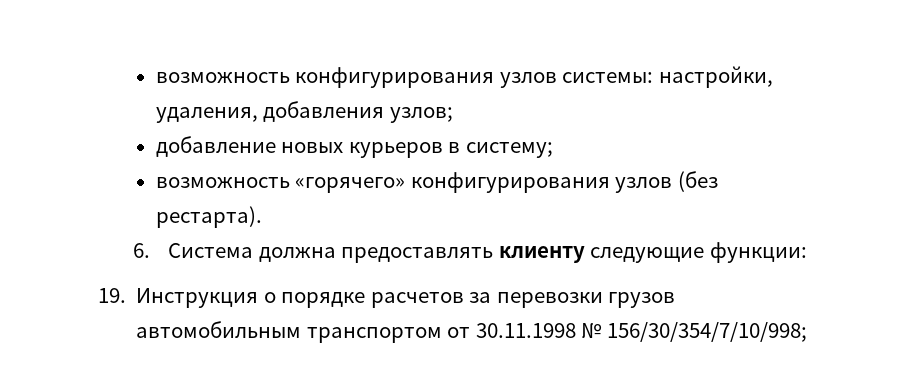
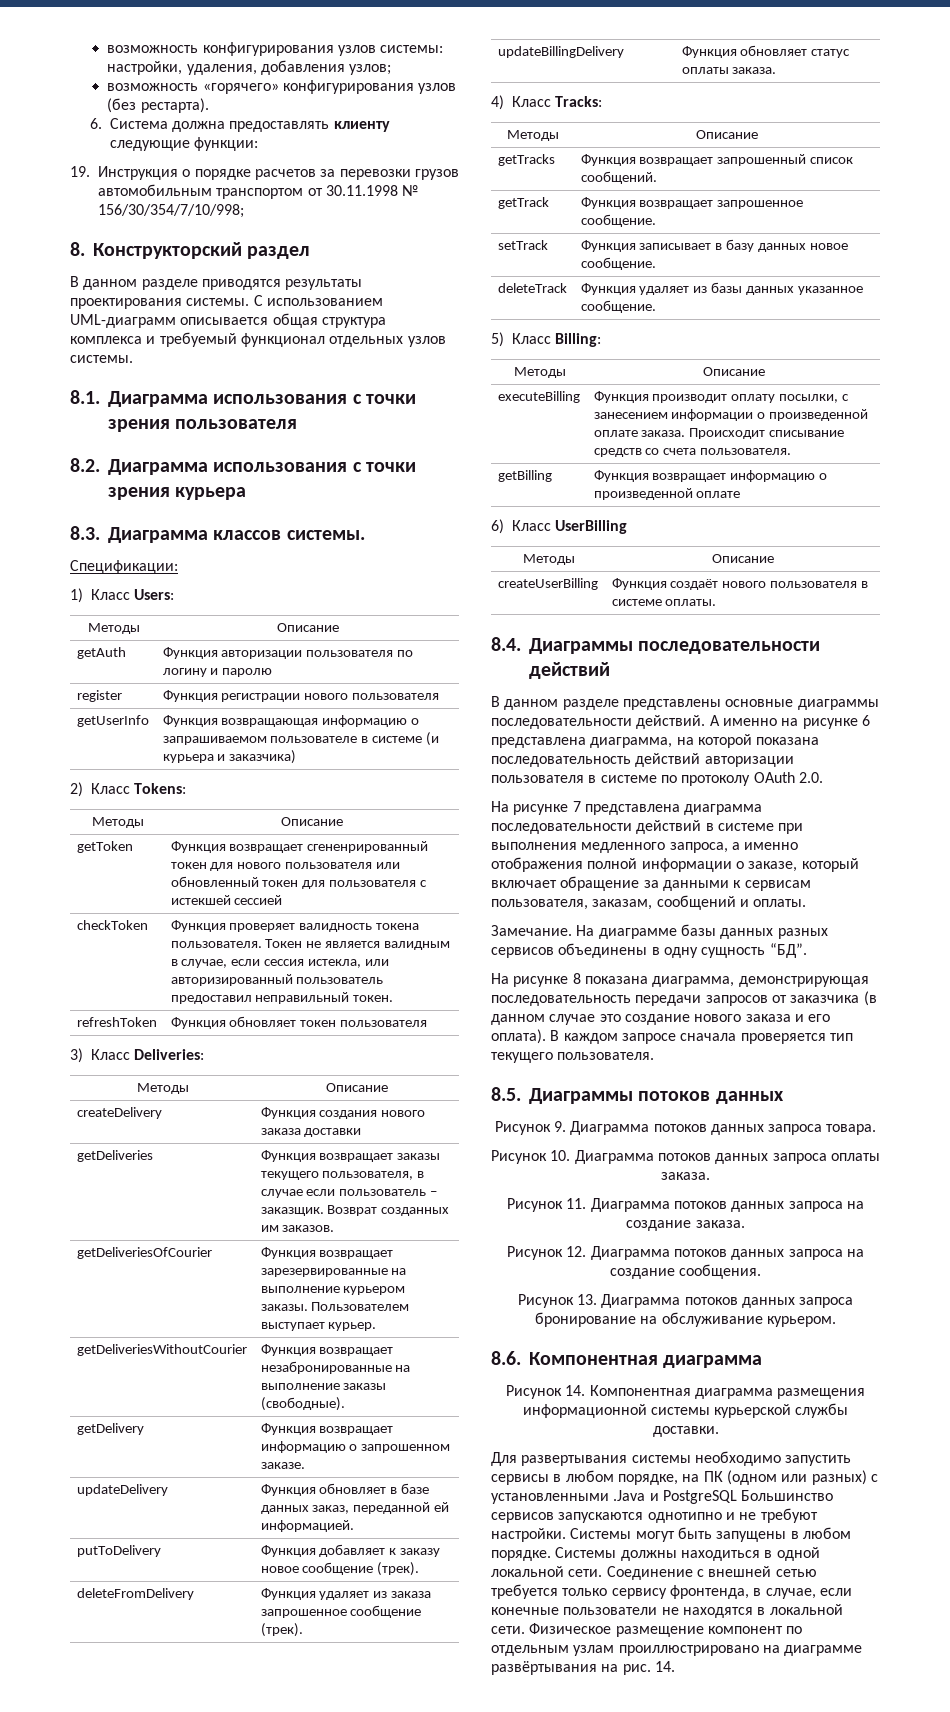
- добавление новых курьеров в систему;
+ 8. Конструкторский раздел
+ В данном разделе приводятся результаты проектирования системы. С использованием UML-диаграмм описывается общая структура комплекса и требуемый функционал отдельных узлов системы.
+ 8.1. Диаграмма использования с точки зрения пользователя
+ 8.2. Диаграмма использования с точки зрения курьера
+ 8.3. Диаграмма классов системы.
+ Спецификации:
+ 1) Класс Users:
+ Методы | Описание
+ getAuth | Функция авторизации пользователя по логину и паролю
+ register | Функция регистрации нового пользователя
+ getUserInfo | Функция возвращающая информацию о запрашиваемом пользователе в системе (и курьера и заказчика)
+ 2) Класс Tokens:
+ Методы | Описание
+ getToken | Функция возвращает сгененрированный токен для нового пользователя или обновленный токен для пользователя с истекшей сессией
+ checkToken | Функция проверяет валидность токена пользователя. Токен не является валидным в случае, если сессия истекла, или авторизированный пользователь предоставил неправильный токен.
+ refreshToken | Функция обновляет токен пользователя
+ 3) Класс Deliveries:
+ Методы | Описание
+ createDelivery | Функция создания нового заказа доставки
+ getDeliveries | Функция возвращает заказы текущего пользователя, в случае если пользователь – заказщик. Возврат созданных им заказов.
+ getDeliveriesOfCourier | Функция возвращает зарезервированные на выполнение курьером заказы. Пользователем выступает курьер.
+ getDeliveriesWithoutCourier | Функция возвращает незабронированные на выполнение заказы (свободные).
+ getDelivery | Функция возвращает информацию о запрошенном заказе.
+ updateDelivery | Функция обновляет в базе данных заказ, переданной ей информацией.
+ putToDelivery | Функция добавляет к заказу новое сообщение (трек).
+ deleteFromDelivery | Функция удаляет из заказа запрошенное сообщение (трек).
+ updateBillingDelivery | Функция обновляет статус оплаты заказа.
+ 4) Класс Tracks:
+ Методы | Описание
+ getTracks | Функция возвращает запрошенный список сообщений.
+ getTrack | Функция возвращает запрошенное сообщение.
+ setTrack | Функция записывает в базу данных новое сообщение.
+ deleteTrack | Функция удаляет из базы данных указанное сообщение.
+ 5) Класс Billing:
+ Методы | Описание
+ executeBilling | Функция производит оплату посылки, с занесением информации о произведенной оплате заказа. Происходит списывание средств со счета пользователя.
+ getBilling | Функция возвращает информацию о произведенной оплате
+ 6) Класс UserBilling
+ Методы | Описание
+ createUserBilling | Функция создаёт нового пользователя в системе оплаты.
+ 8.4. Диаграммы последовательности действий
+ В данном разделе представлены основные диаграммы последовательности действий. А именно на рисунке 6 представлена диаграмма, на которой показана последовательность действий авторизации пользователя в системе по протоколу OAuth 2.0.
+ На рисунке 7 представлена диаграмма последовательности действий в системе при выполнения медленного запроса, а именно отображения полной информации о заказе, который включает обращение за данными к сервисам пользователя, заказам, сообщений и оплаты.
+ Замечание. На диаграмме базы данных разных сервисов объединены в одну сущность “БД”.
+ На рисунке 8 показана диаграмма, демонстрирующая последовательность передачи запросов от заказчика (в данном случае это создание нового заказа и его оплата). В каждом запросе сначала проверяется тип текущего пользователя.
+ 8.5. Диаграммы потоков данных
+ Рисунок 9. Диаграмма потоков данных запроса товара.
+ Рисунок 10. Диаграмма потоков данных запроса оплаты заказа.
+ Рисунок 11. Диаграмма потоков данных запроса на создание заказа.
+ Рисунок 12. Диаграмма потоков данных запроса на создание сообщения.
+ Рисунок 13. Диаграмма потоков данных запроса бронирование на обслуживание курьером.
+ 8.6. Компонентная диаграмма
+ Рисунок 14. Компонентная диаграмма размещения информационной системы курьерской службы доставки.
+ Для развертывания системы необходимо запустить сервисы в любом порядке, на ПК (одном или разных) с установленными .Java и PostgreSQL Большинство сервисов запускаются однотипно и не требуют настройки. Системы могут быть запущены в любом порядке. Системы должны находиться в одной локальной сети. Соединение с внешней сетью требуется только сервису фронтенда, в случае, если конечные пользователи не находятся в локальной сети. Физическое размещение компонент по отдельным узлам проиллюстрировано на диаграмме развёртывания на рис. 14.

